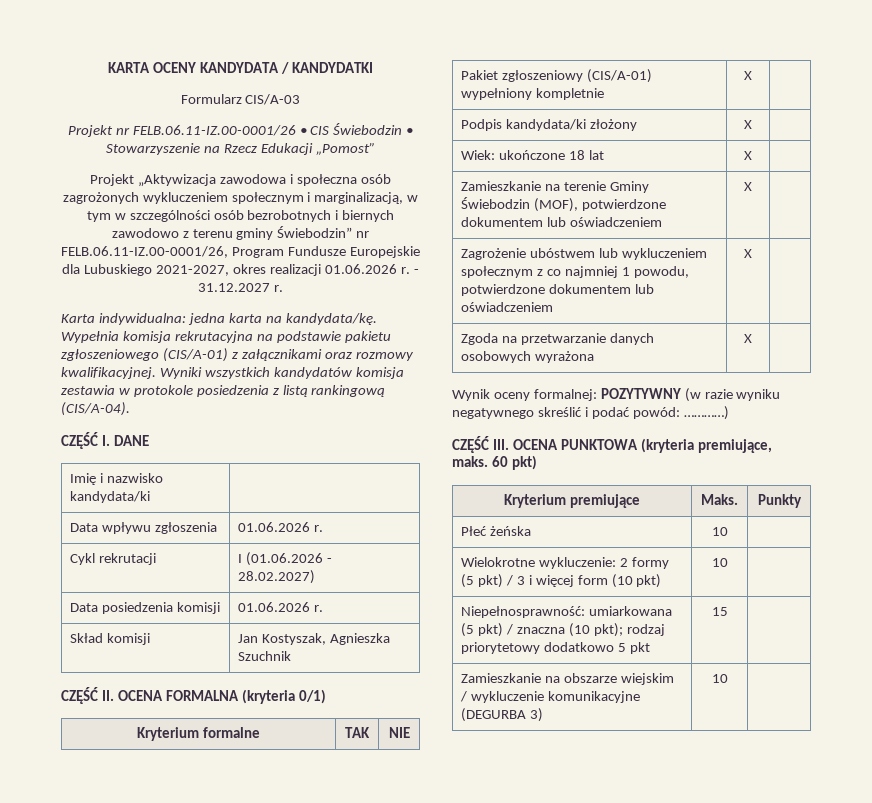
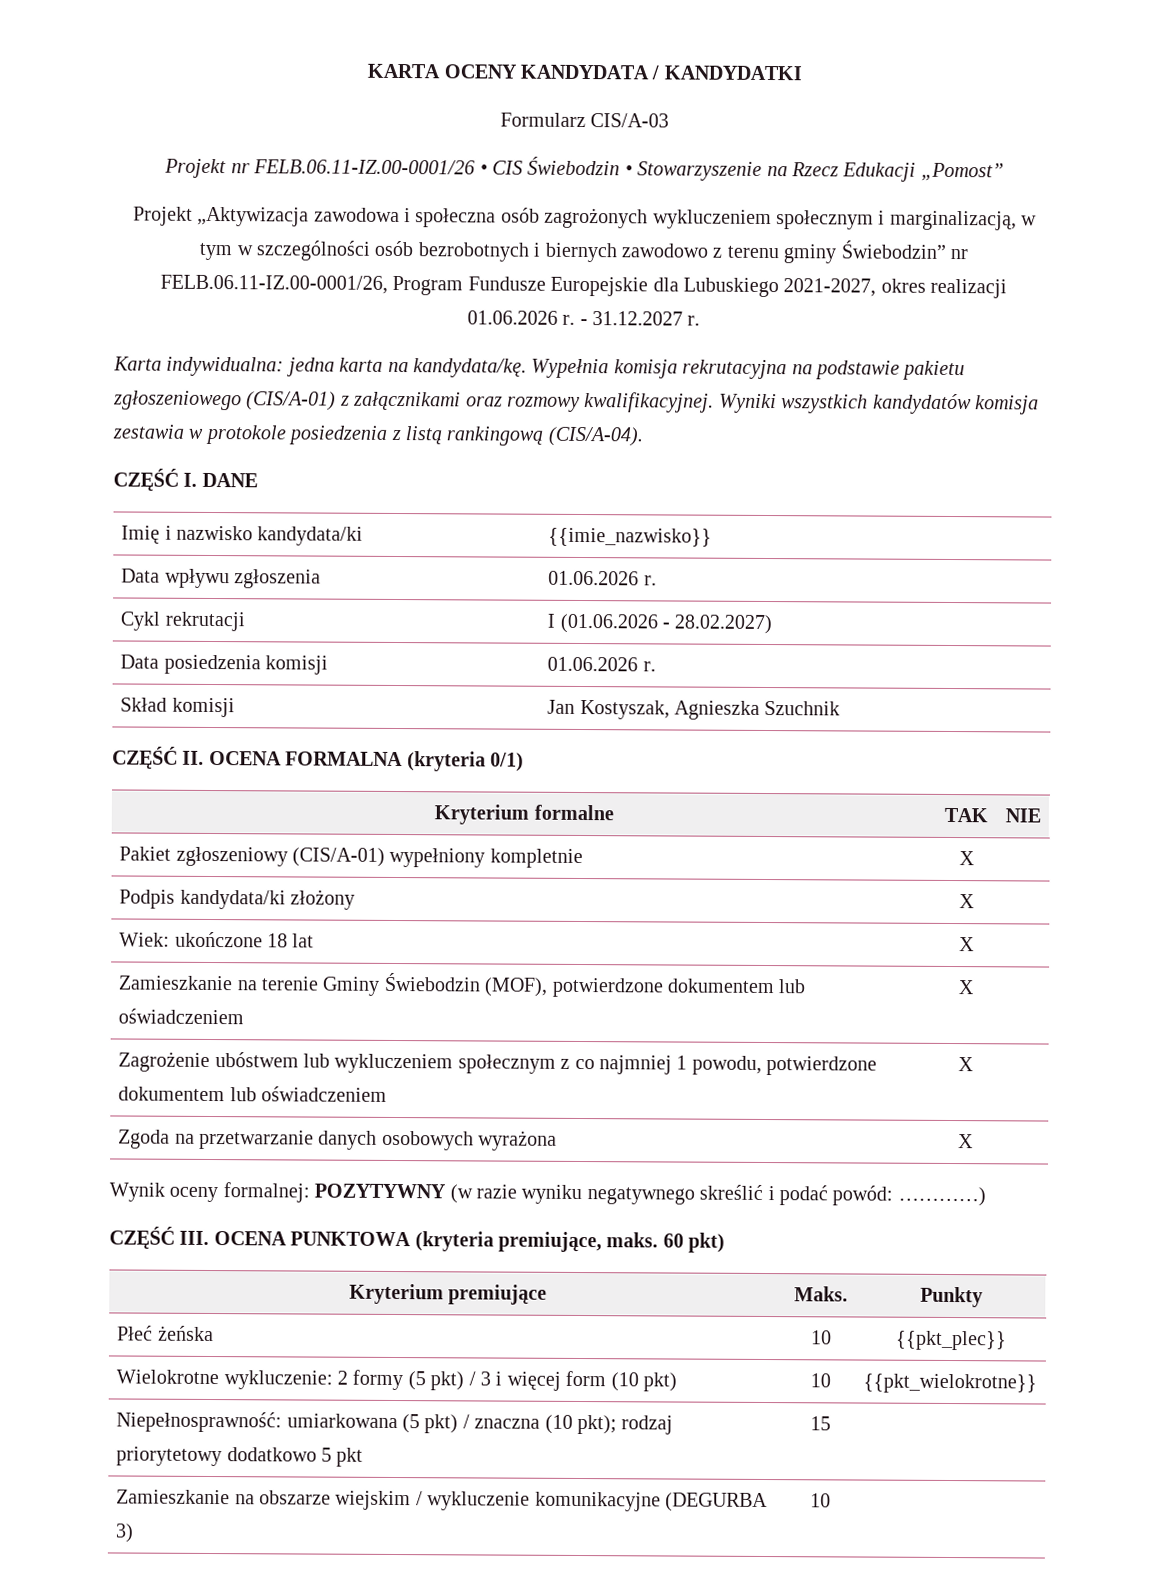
- Imię i nazwisko kandydata/ki |
+ Imię i nazwisko kandydata/ki | {{imie_nazwisko}}
- Płeć żeńska | 10 |
+ Płeć żeńska | 10 | {{pkt_plec}}
- Wielokrotne wykluczenie: 2 formy (5 pkt) / 3 i więcej form (10 pkt) | 10 |
+ Wielokrotne wykluczenie: 2 formy (5 pkt) / 3 i więcej form (10 pkt) | 10 | {{pkt_wielokrotne}}

